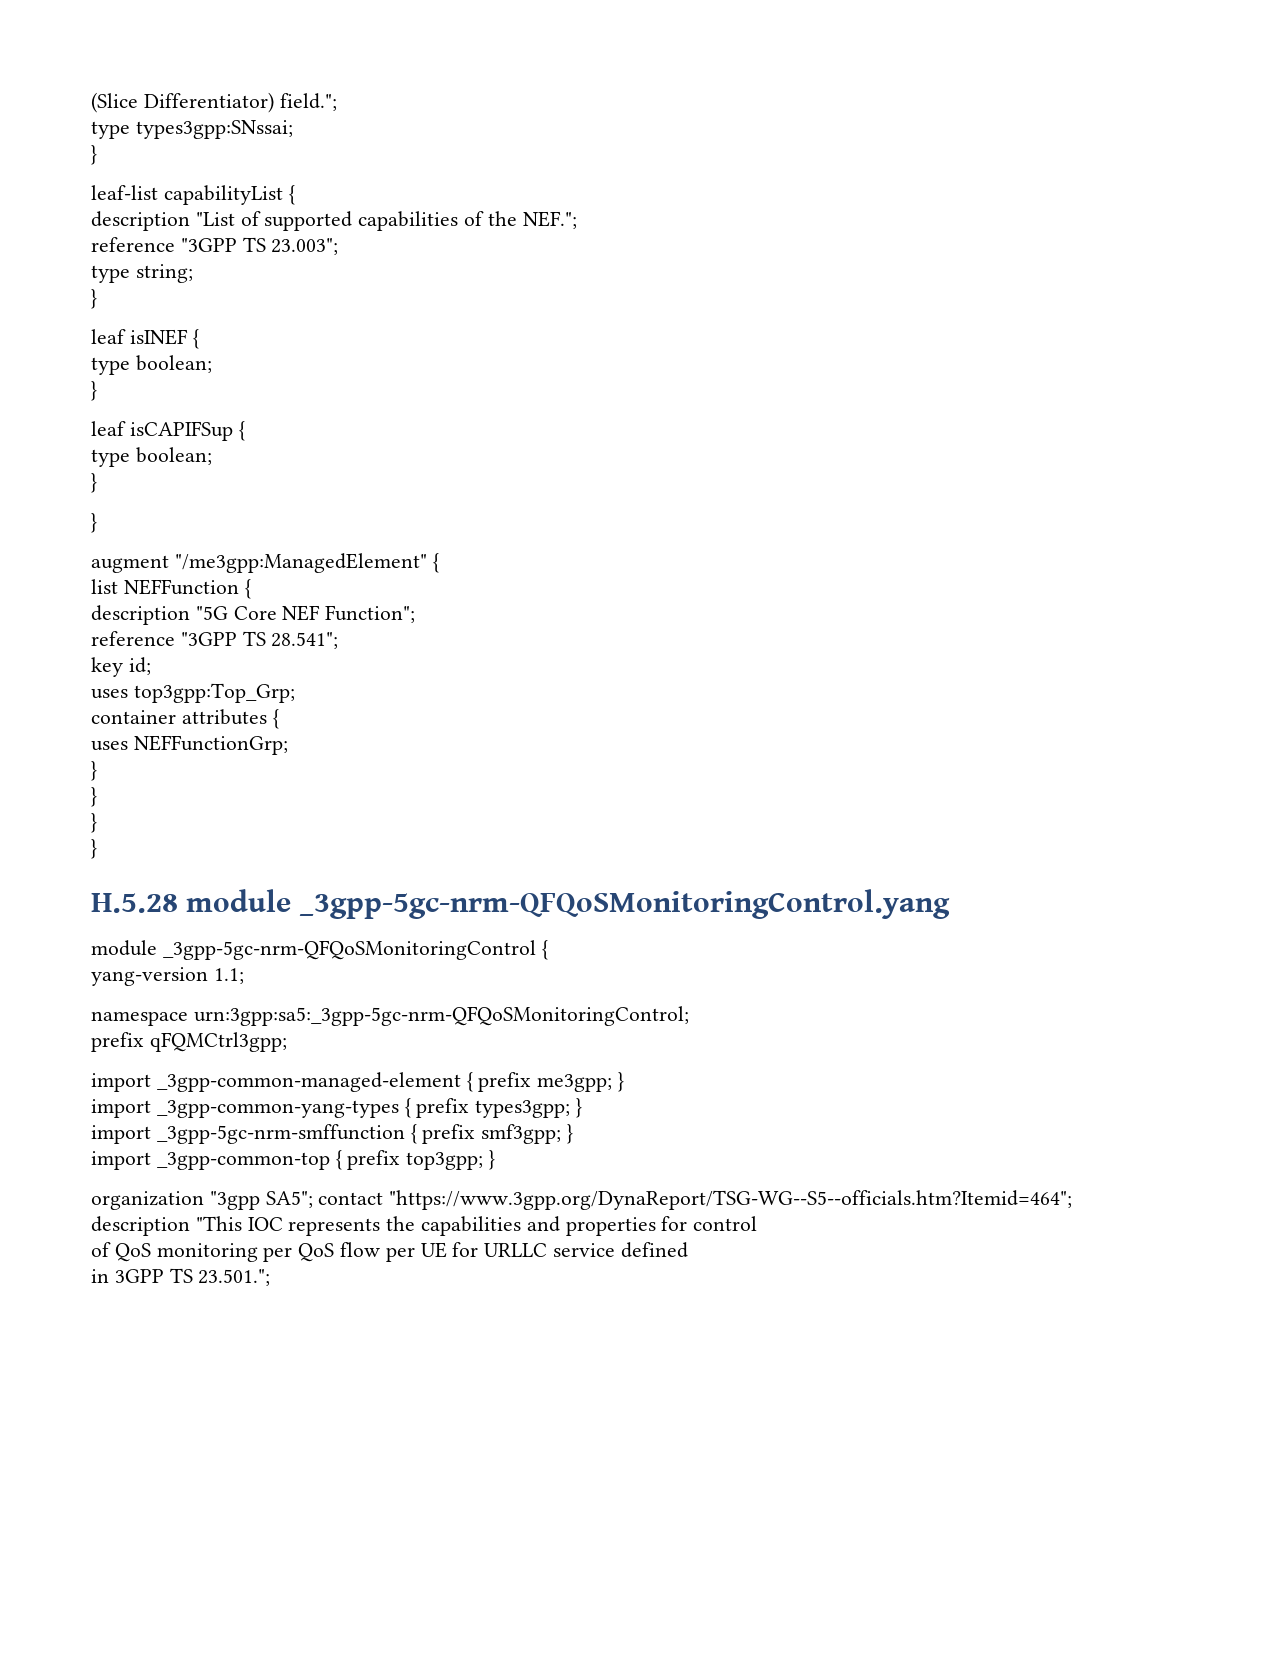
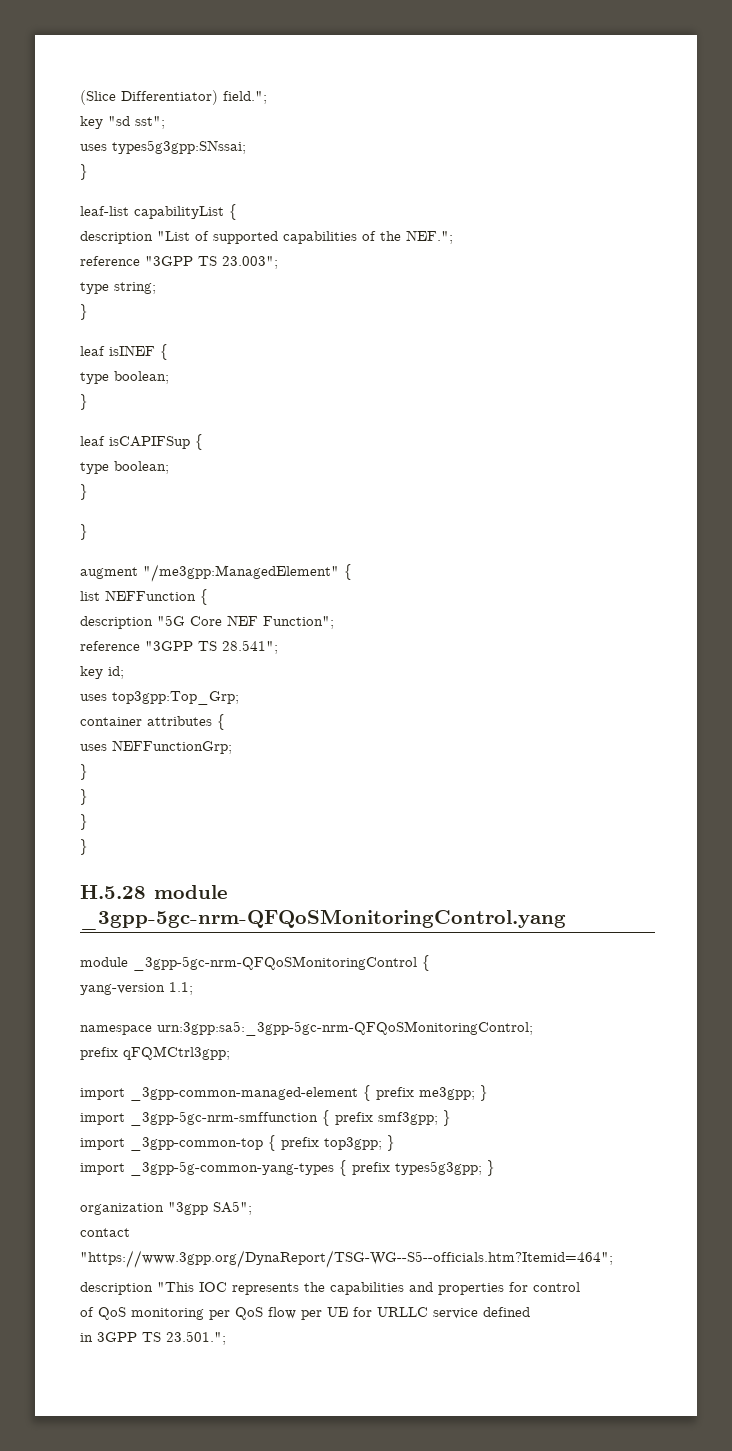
- type types3gpp:SNssai;
+ key "sd sst";
+ uses types5g3gpp:SNssai;
- import _3gpp-common-yang-types { prefix types3gpp; }
+ import _3gpp-5g-common-yang-types { prefix types5g3gpp; }
- organization "3gpp SA5"; contact "https://www.3gpp.org/DynaReport/TSG-WG--S5--officials.htm?Itemid=464";
+ organization "3gpp SA5";
+ contact "https://www.3gpp.org/DynaReport/TSG-WG--S5--officials.htm?Itemid=464";

